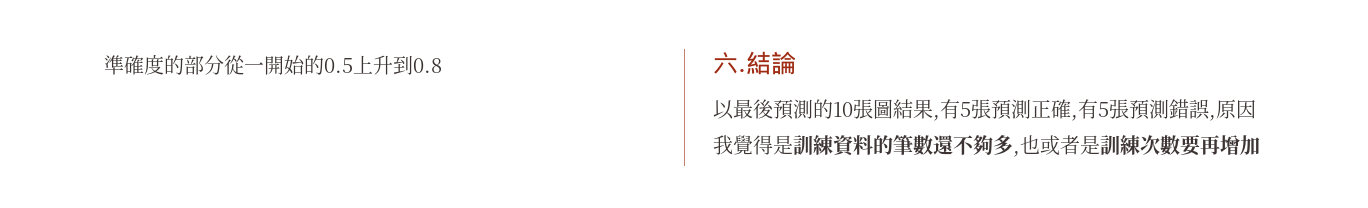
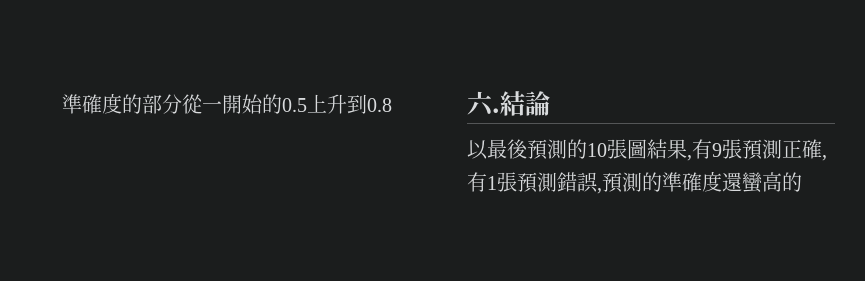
- 以最後預測的10張圖結果,有5張預測正確,有5張預測錯誤,原因我覺得是訓練資料的筆數還不夠多,也或者是訓練次數要再增加
+ 以最後預測的10張圖結果,有9張預測正確,有1張預測錯誤,預測的準確度還蠻高的

